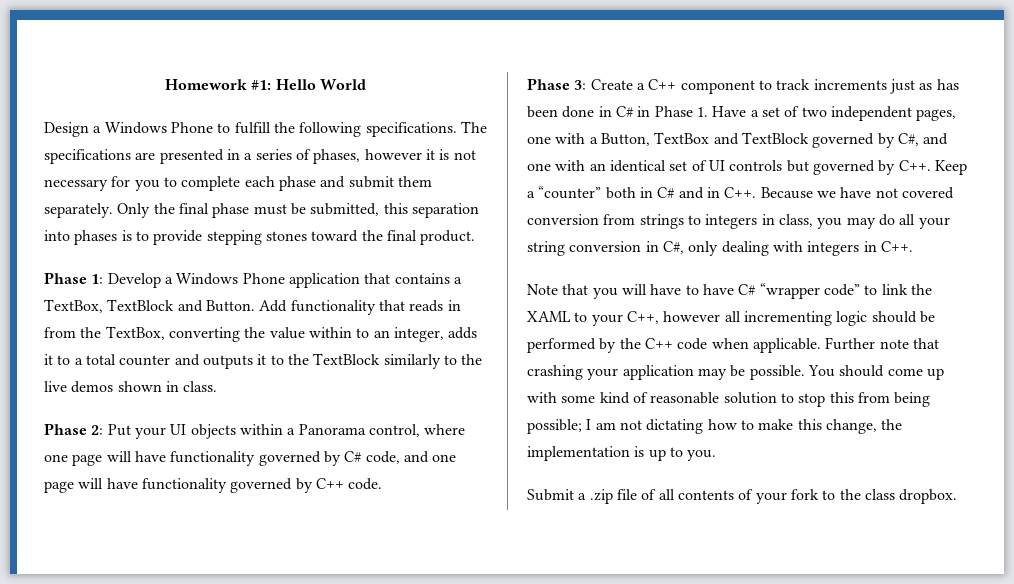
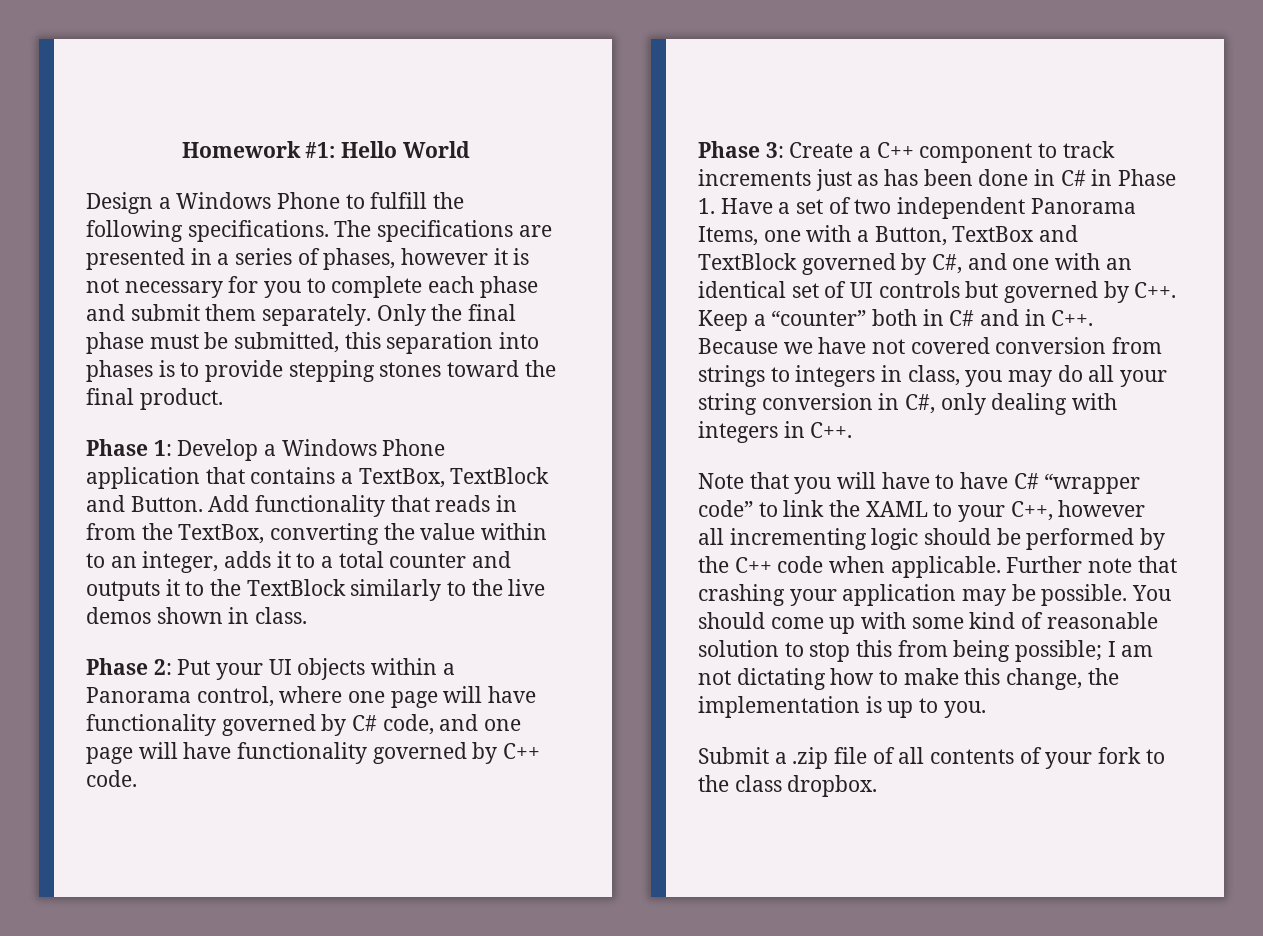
- Create a C++ component to track increments just as has been done in C# in Phase 1. Have a set of two independent pages, one with a Button, TextBox and TextBlock governed by C#, and one with an identical set of UI controls but governed by C++. Keep a “counter” both in C# and in C++. Because we have not covered conversion from strings to integers in class, you may do all your string conversion in C#, only dealing with integers in C++.
+ Create a C++ component to track increments just as has been done in C# in Phase 1. Have a set of two independent Panorama Items, one with a Button, TextBox and TextBlock governed by C#, and one with an identical set of UI controls but governed by C++. Keep a “counter” both in C# and in C++. Because we have not covered conversion from strings to integers in class, you may do all your string conversion in C#, only dealing with integers in C++.

